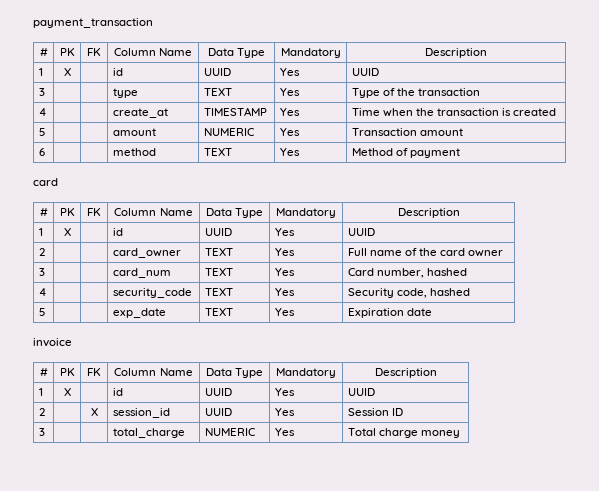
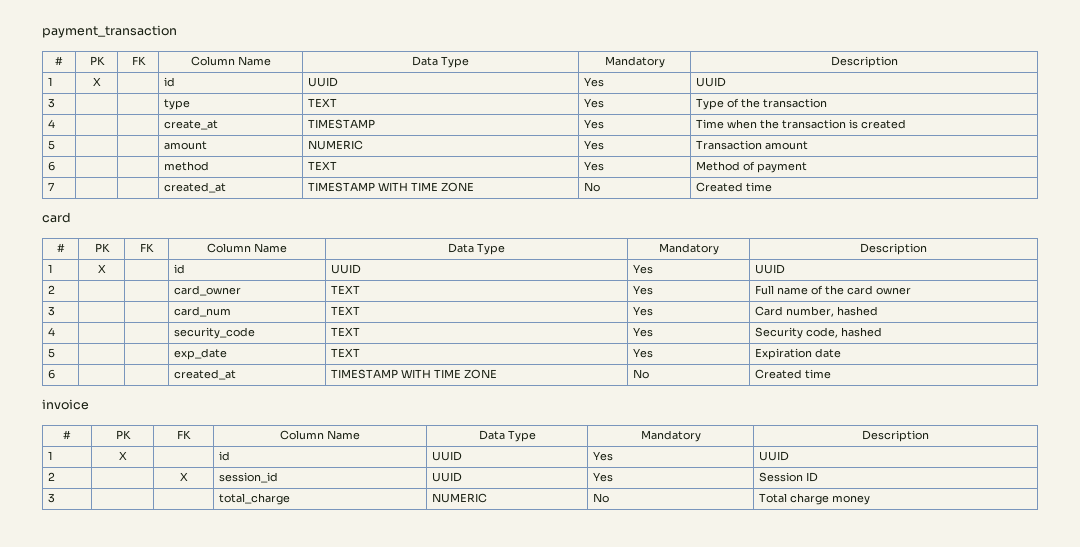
+ 7 | | | created_at | TIMESTAMP WITH TIME ZONE | No | Created time
+ 6 | | | created_at | TIMESTAMP WITH TIME ZONE | No | Created time
- 3 | | | total_charge | NUMERIC | Yes | Total charge money
+ 3 | | | total_charge | NUMERIC | No | Total charge money

